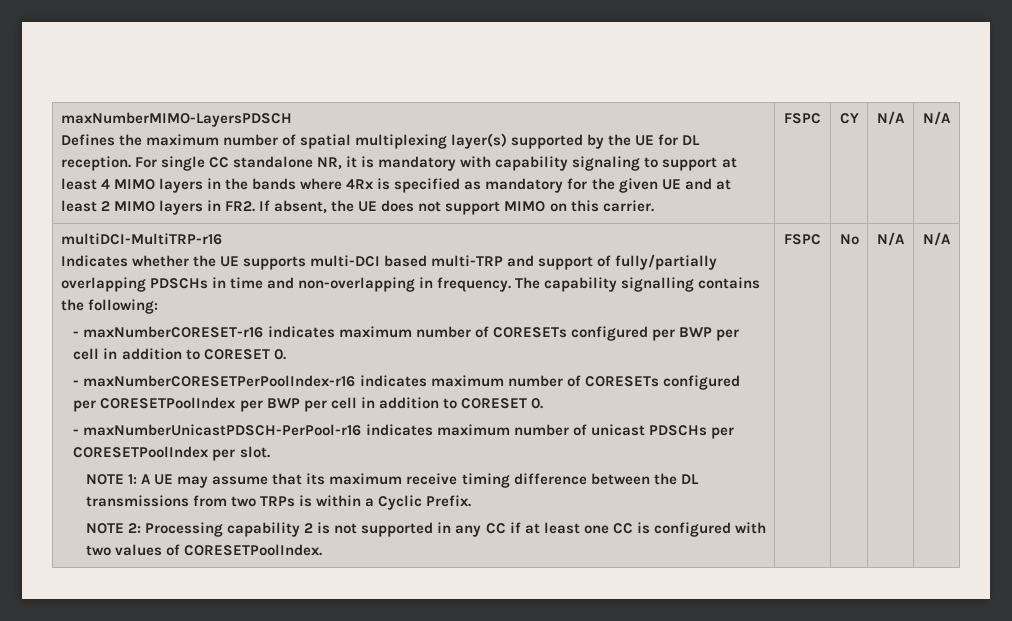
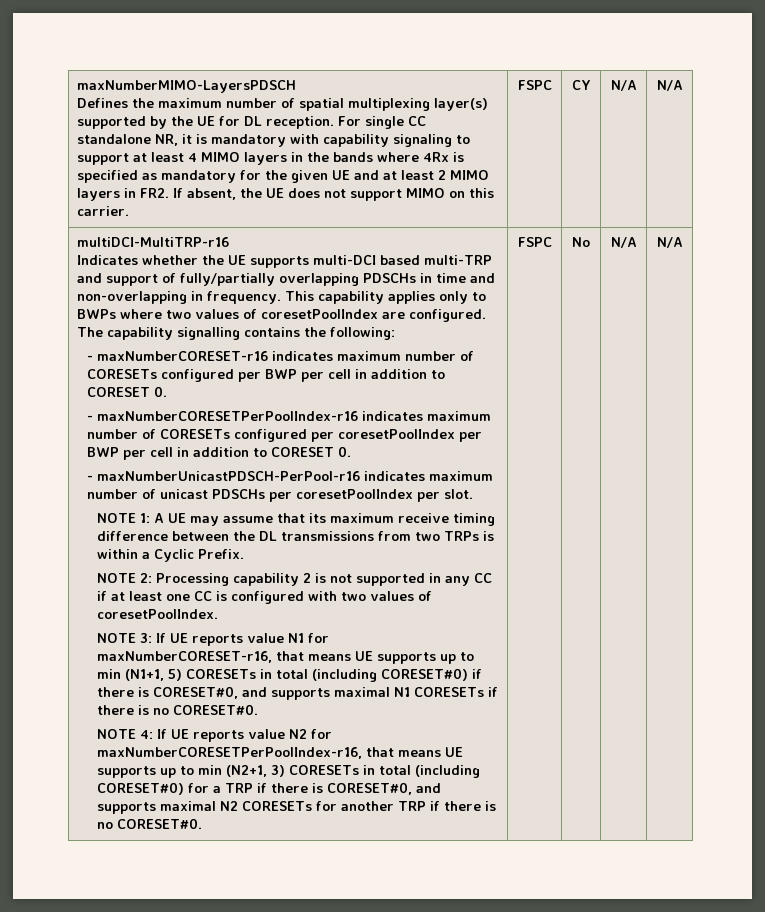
+ This capability applies only to BWPs where two values of coresetPoolIndex are configured.
- - maxNumberCORESETPerPoolIndex-r16 indicates maximum number of CORESETs configured per CORESETPoolIndex per BWP per cell in addition to CORESET 0.
+ - maxNumberCORESETPerPoolIndex-r16 indicates maximum number of CORESETs configured per coresetPoolIndex per BWP per cell in addition to CORESET 0.
- - maxNumberUnicastPDSCH-PerPool-r16 indicates maximum number of unicast PDSCHs per CORESETPoolIndex per slot.
+ - maxNumberUnicastPDSCH-PerPool-r16 indicates maximum number of unicast PDSCHs per coresetPoolIndex per slot.
- NOTE 2: Processing capability 2 is not supported in any CC if at least one CC is configured with two values of CORESETPoolIndex.
+ NOTE 2: Processing capability 2 is not supported in any CC if at least one CC is configured with two values of coresetPoolIndex.
+ NOTE 3: If UE reports value N1 for maxNumberCORESET-r16, that means UE supports up to min (N1+1, 5) CORESETs in total (including CORESET#0) if there is CORESET#0, and supports maximal N1 CORESETs if there is no CORESET#0.
+ NOTE 4: If UE reports value N2 for maxNumberCORESETPerPoolIndex-r16, that means UE supports up to min (N2+1, 3) CORESETs in total (including CORESET#0) for a TRP if there is CORESET#0, and supports maximal N2 CORESETs for another TRP if there is no CORESET#0.

